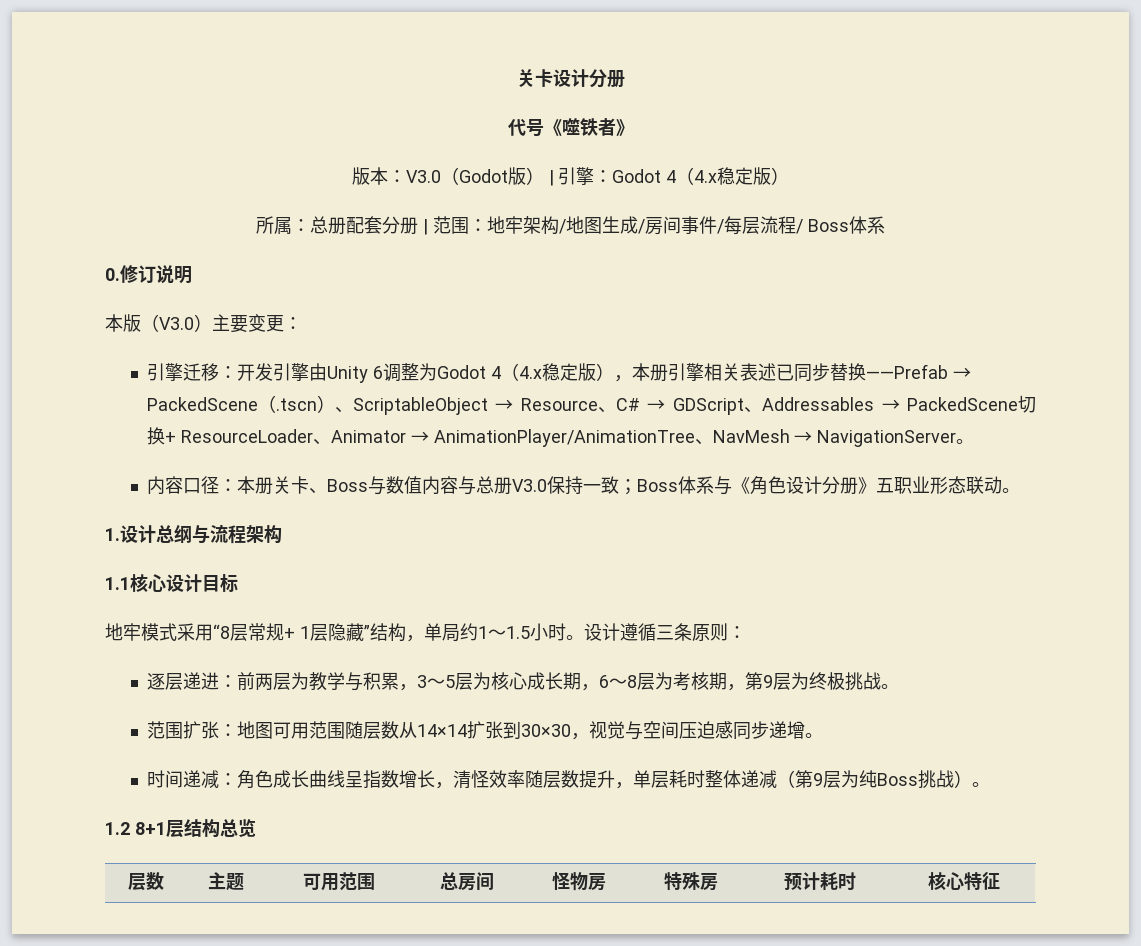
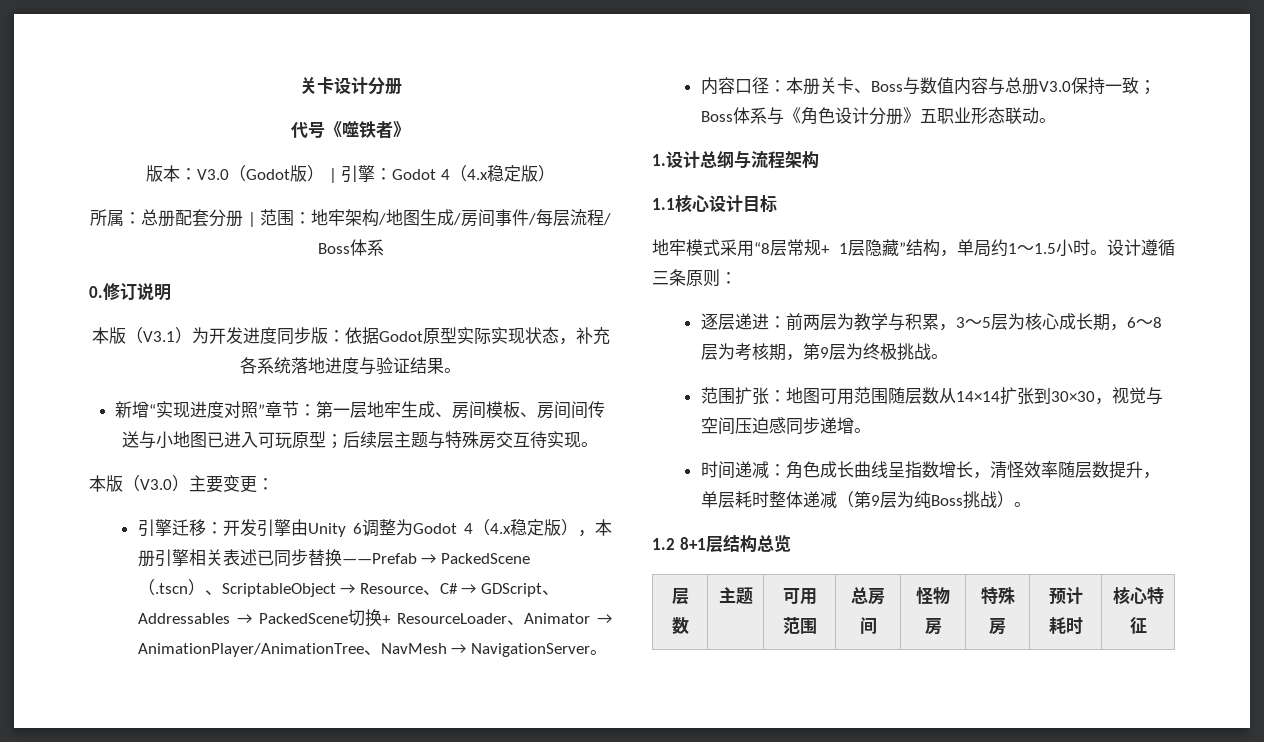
+ 本版（V3.1）为开发进度同步版：依据Godot原型实际实现状态，补充各系统落地进度与验证结果。
+ 新增“实现进度对照”章节：第一层地牢生成、房间模板、房间间传送与小地图已进入可玩原型；后续层主题与特殊房交互待实现。

